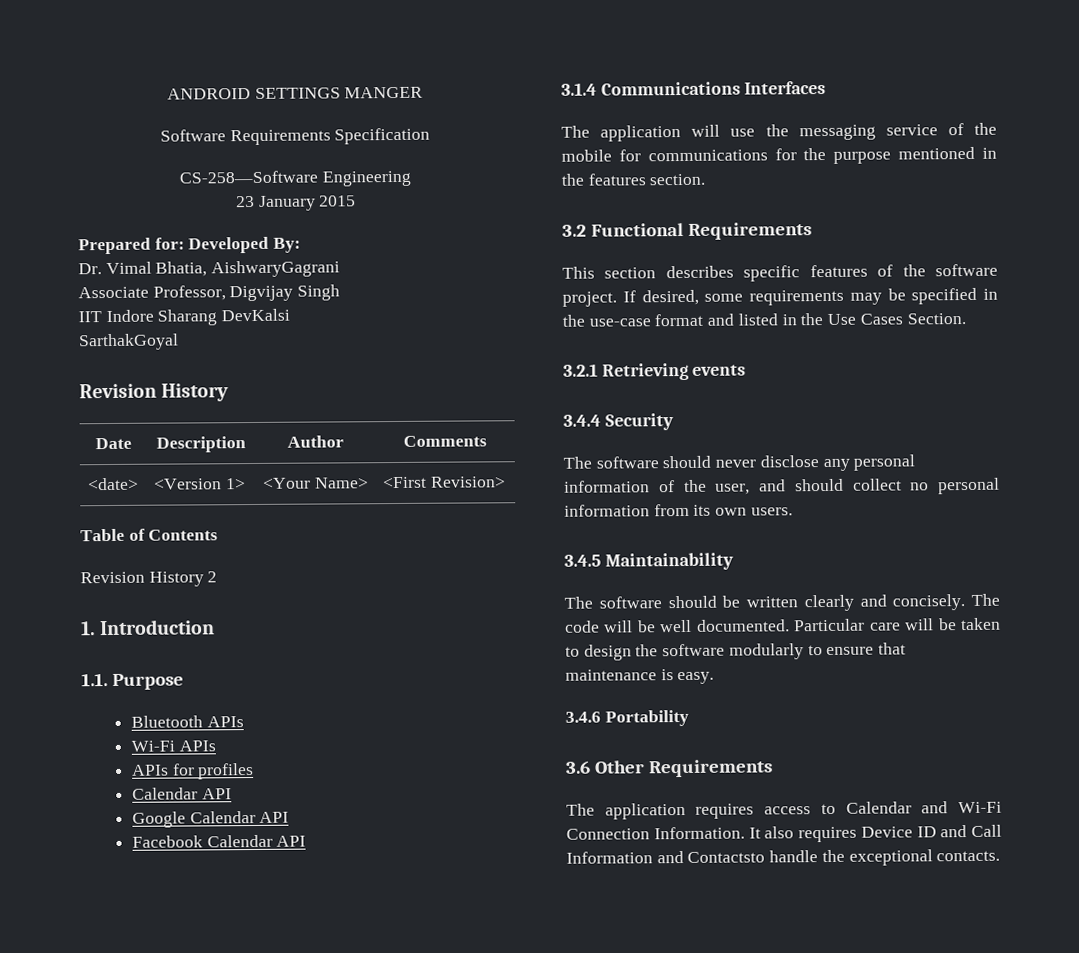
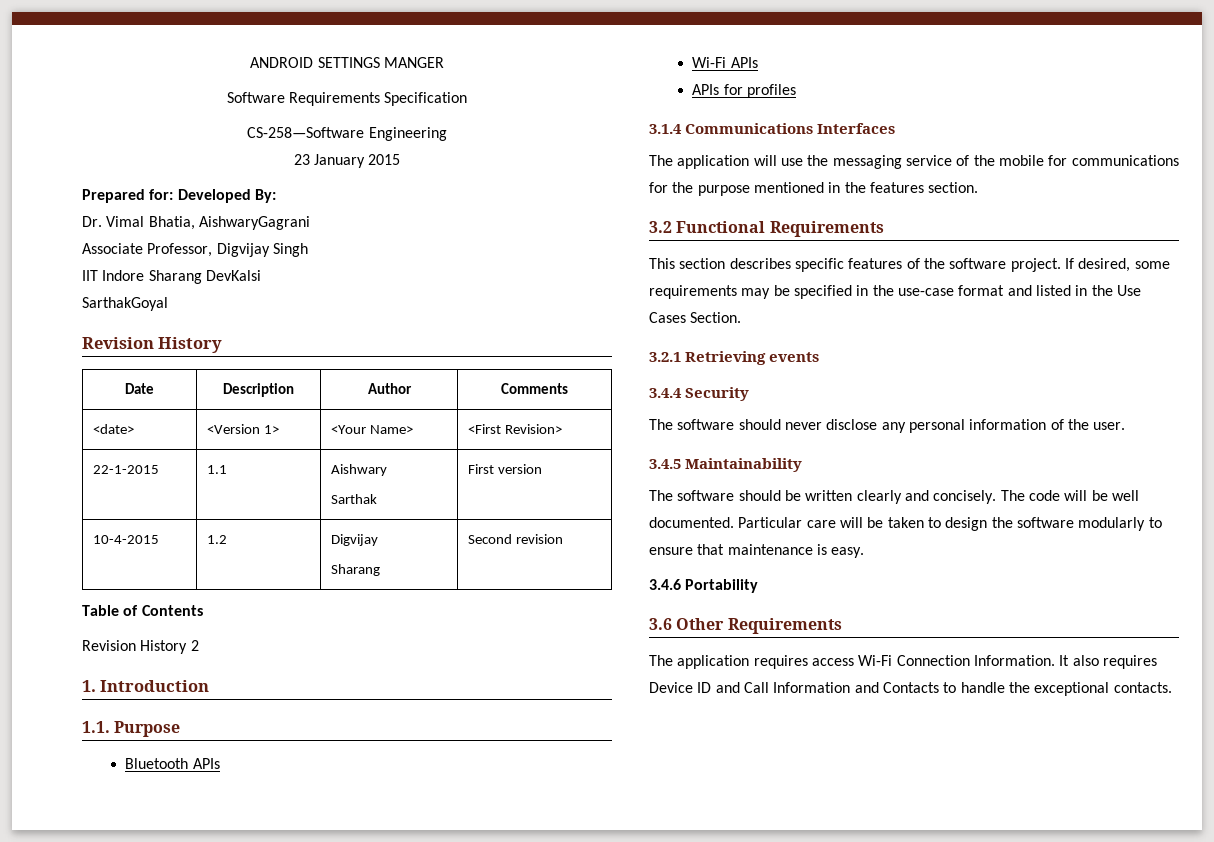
+ 22-1-2015 | 1.1 | Aishwary
+ Sarthak | First version
+ 10-4-2015 | 1.2 | Digvijay
+ Sharang | Second revision
  APIs for profiles
- Calendar API
- Google Calendar API
- Facebook Calendar API
- The software should never disclose any personal information of the user, and should collect no personal information from its own users.
+ The software should never disclose any personal information of the user.
- The application requires access to Calendar and Wi-Fi Connection Information.
+ The application requires access Wi-Fi Connection Information.
- It also requires Device ID and Call Information and Contactsto handle the exceptional contacts.
+ It also requires Device ID and Call Information and Contacts to handle the exceptional contacts.

